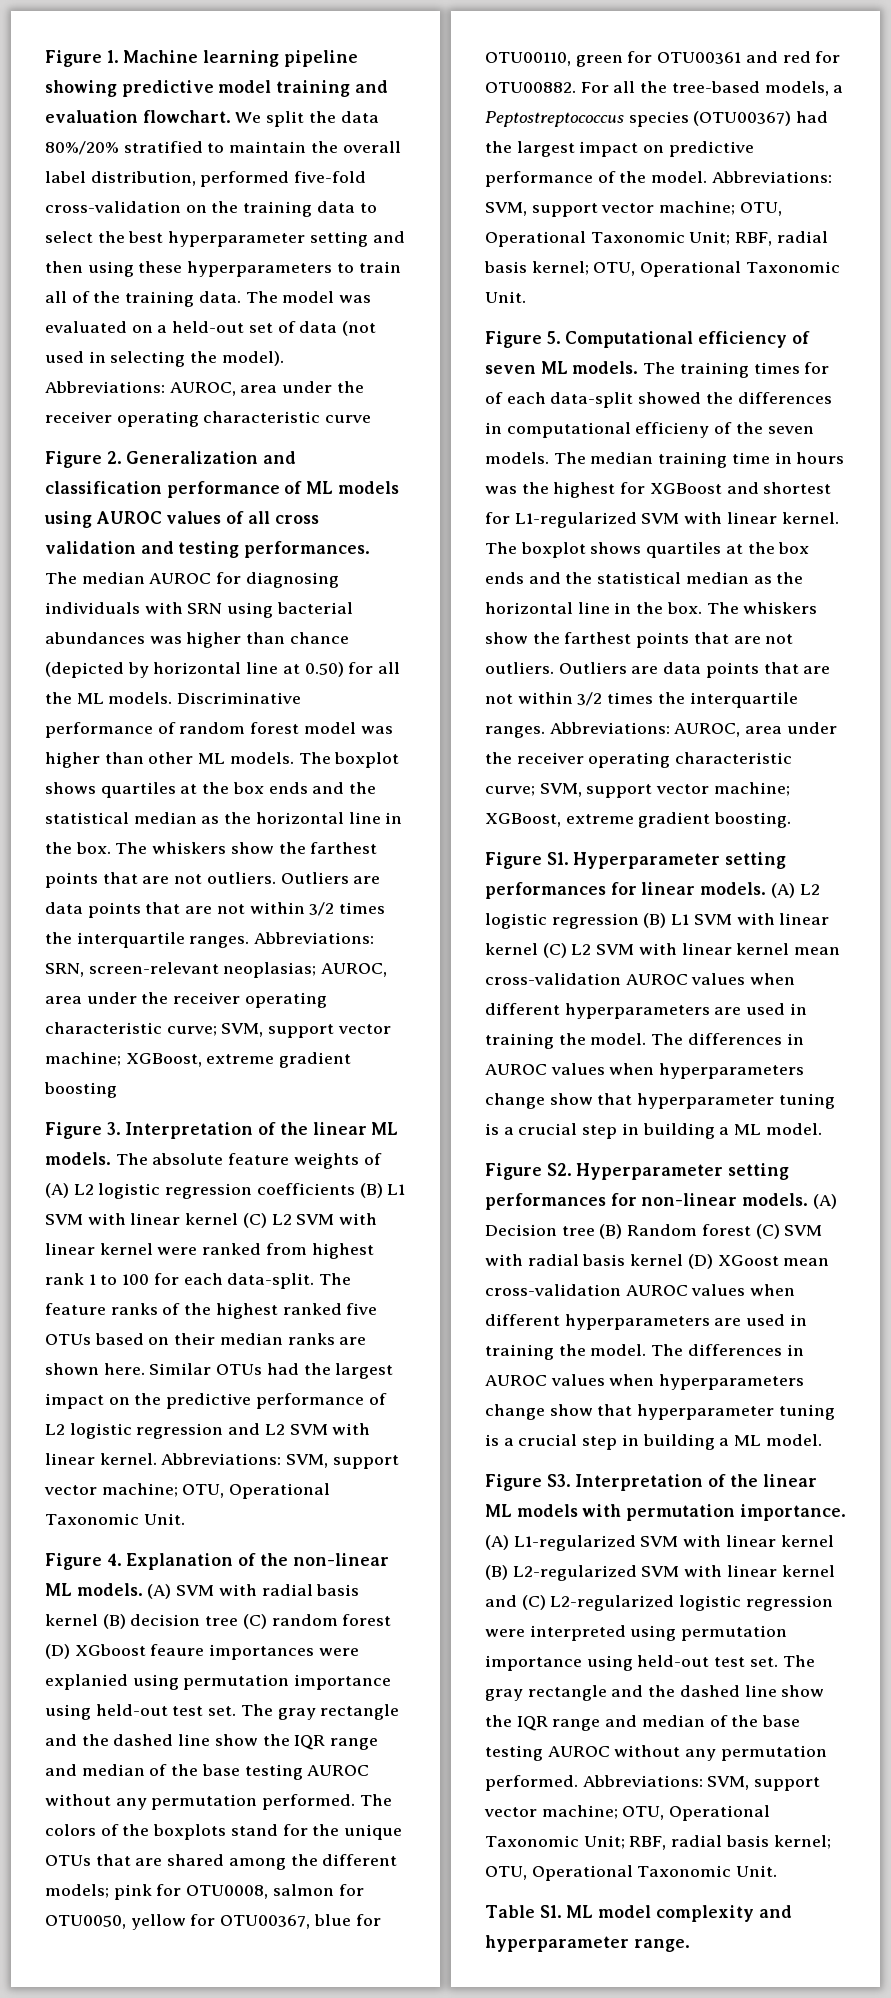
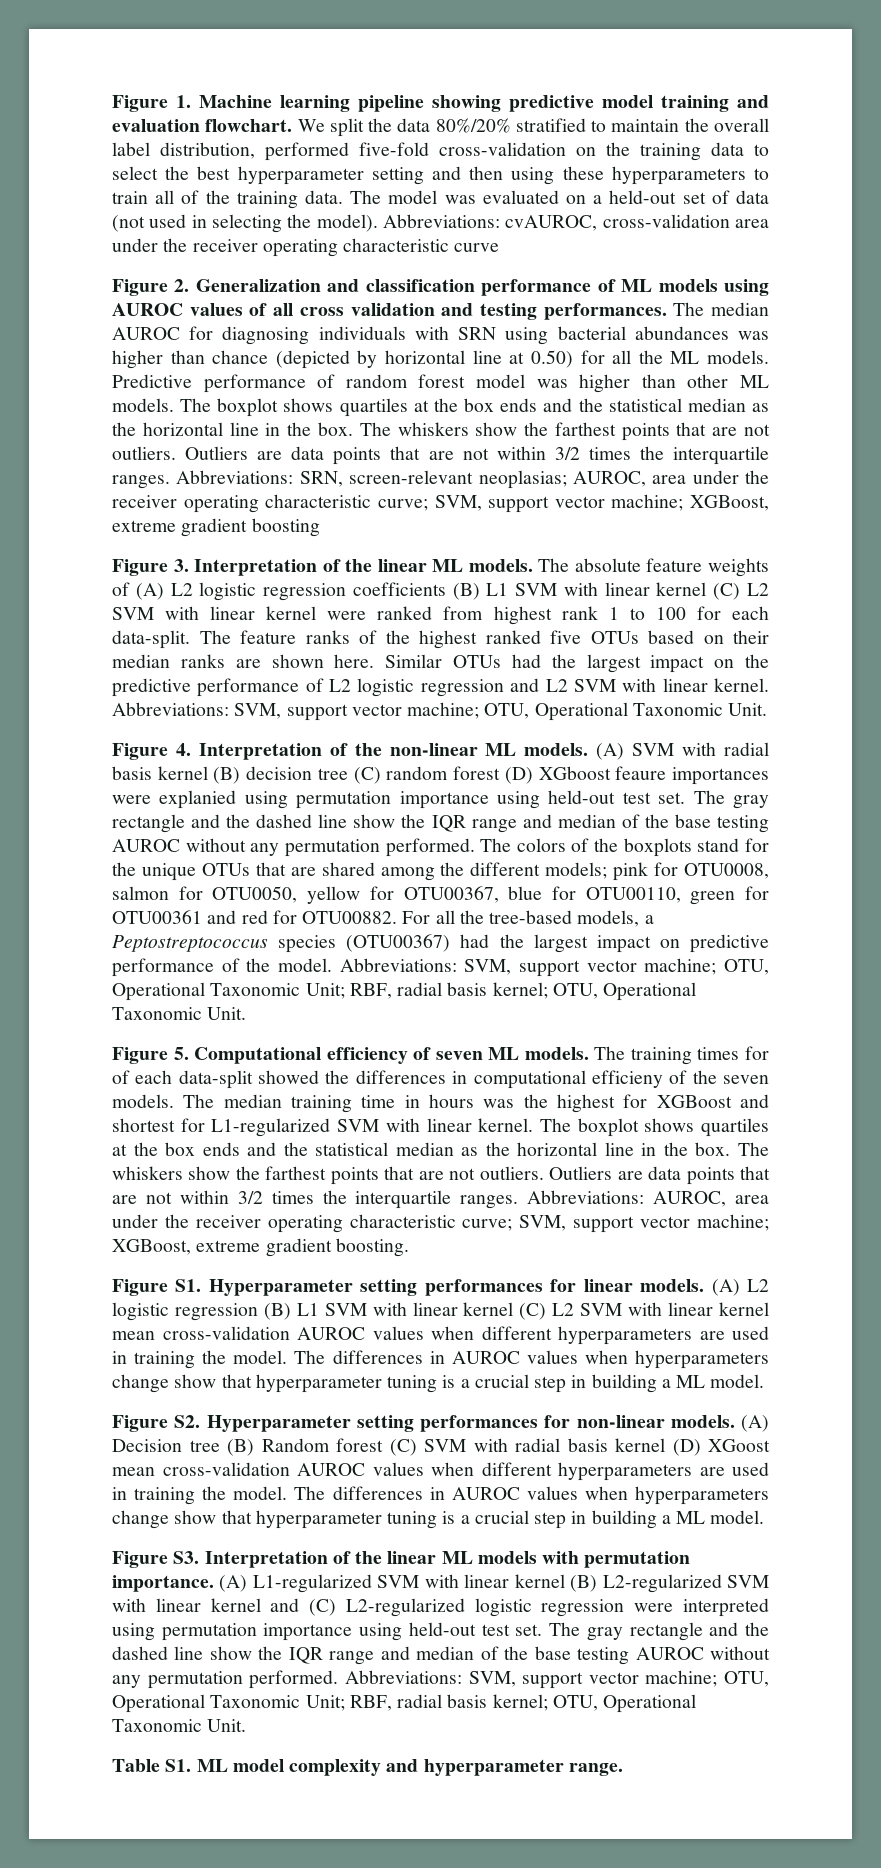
- Abbreviations: AUROC, area under the receiver operating characteristic curve
+ Abbreviations: cvAUROC, cross-validation area under the receiver operating characteristic curve
- Discriminative performance of random forest model was higher than other ML models.
+ Predictive performance of random forest model was higher than other ML models.
- Figure 4. Explanation of the non-linear ML models.
+ Figure 4. Interpretation of the non-linear ML models.

